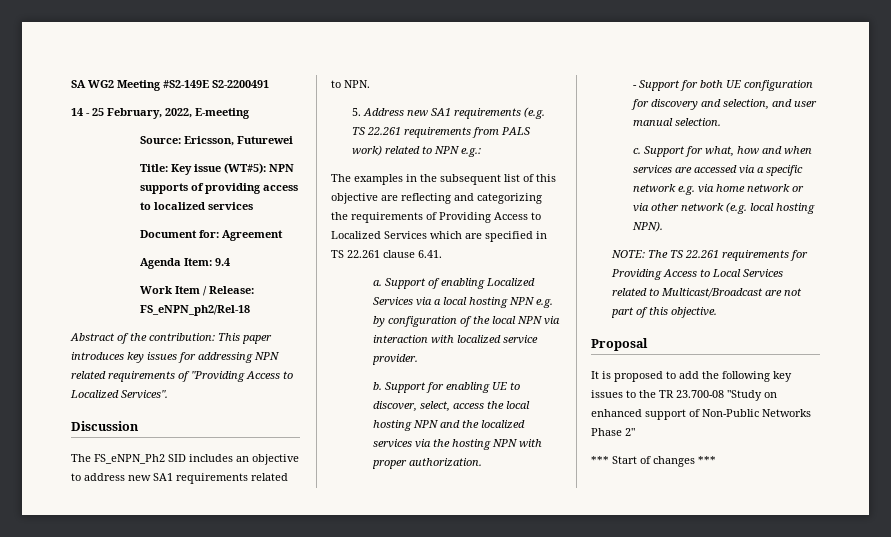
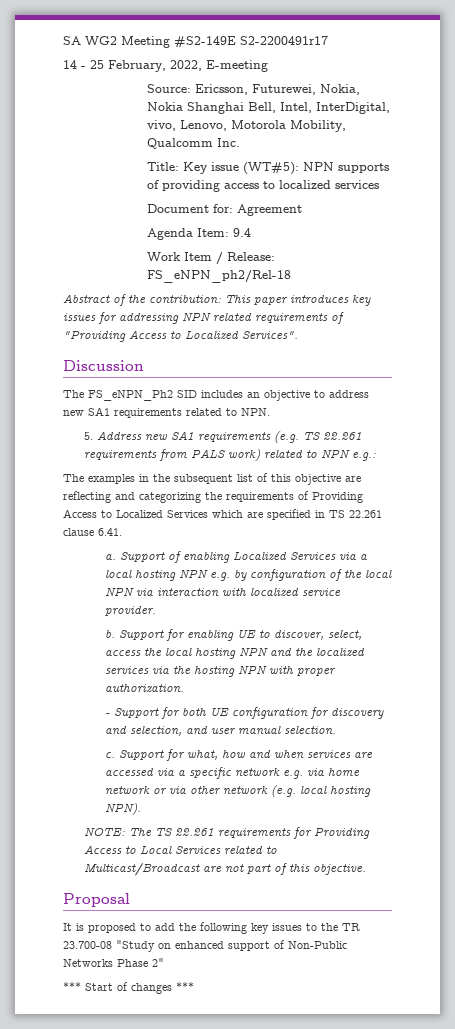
- SA WG2 Meeting #S2-149E S2-2200491
+ SA WG2 Meeting #S2-149E S2-2200491r17
- Source: Ericsson, Futurewei
+ Source: Ericsson, Futurewei, Nokia, Nokia Shanghai Bell, Intel, InterDigital, vivo, Lenovo, Motorola Mobility, Qualcomm Inc.

